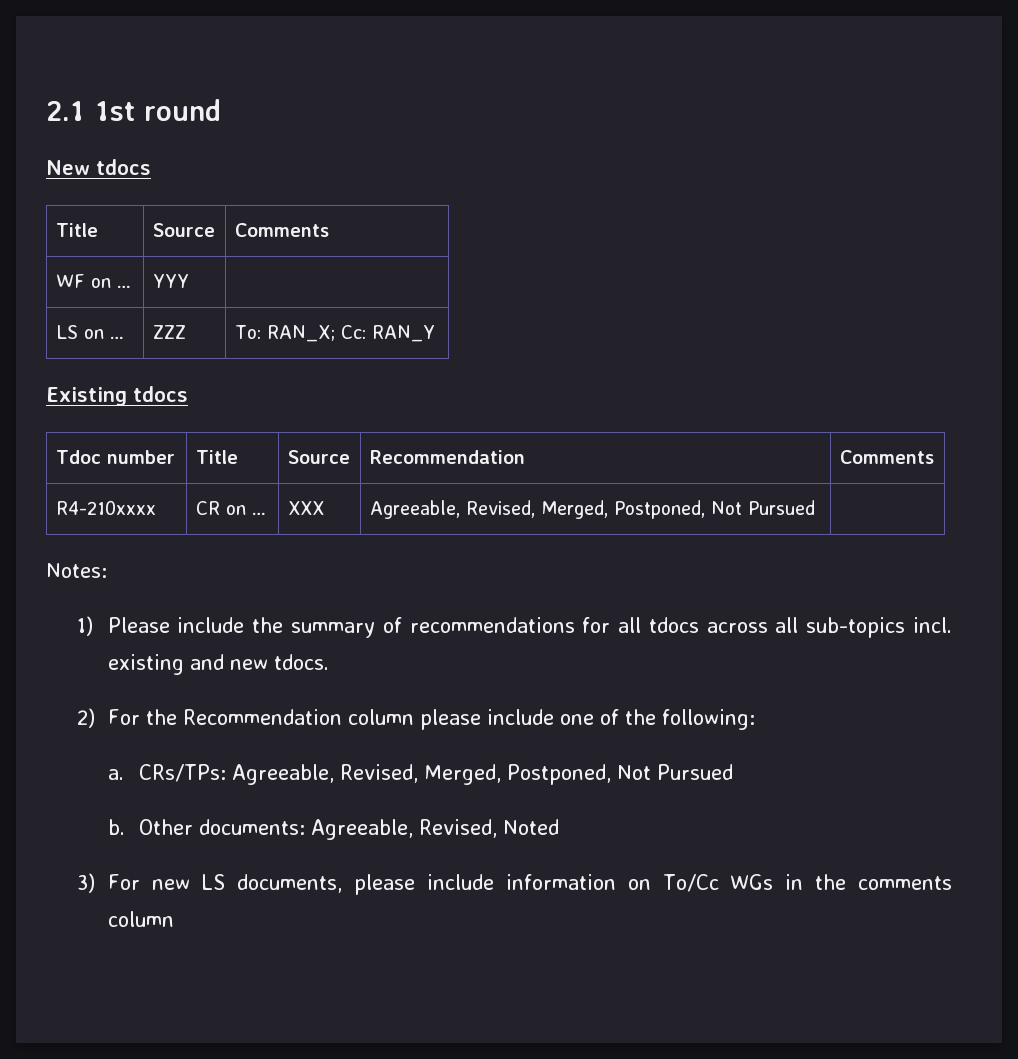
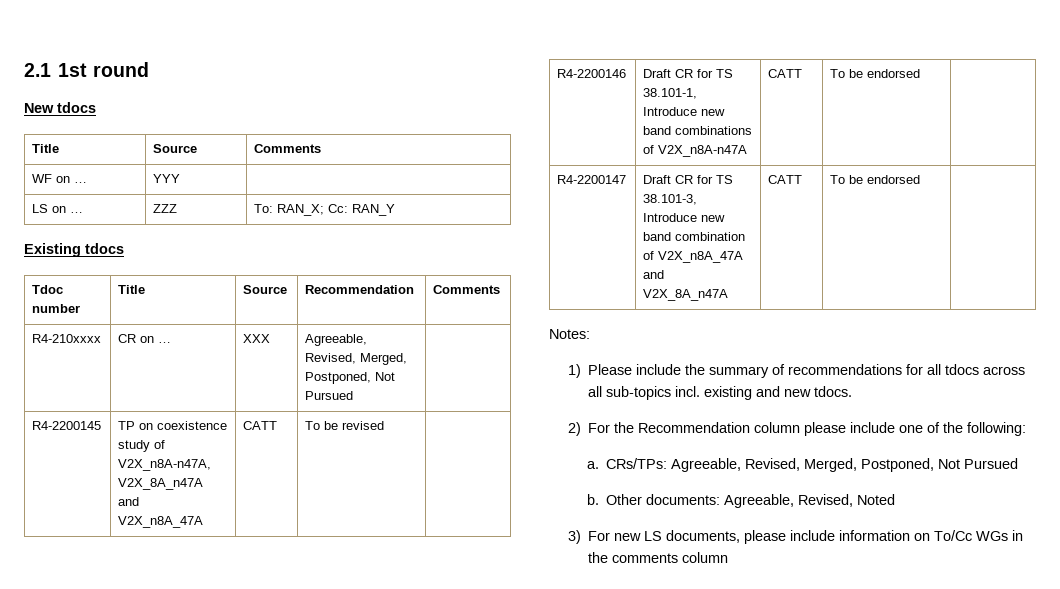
+ R4-2200145 | TP on coexistence study of V2X_n8A-n47A, V2X_8A_n47A and V2X_n8A_47A | CATT | To be revised |
+ R4-2200146 | Draft CR for TS 38.101-1, Introduce new band combinations of V2X_n8A-n47A | CATT | To be endorsed |
+ R4-2200147 | Draft CR for TS 38.101-3, Introduce new band combination of V2X_n8A_47A and V2X_8A_n47A | CATT | To be endorsed |

